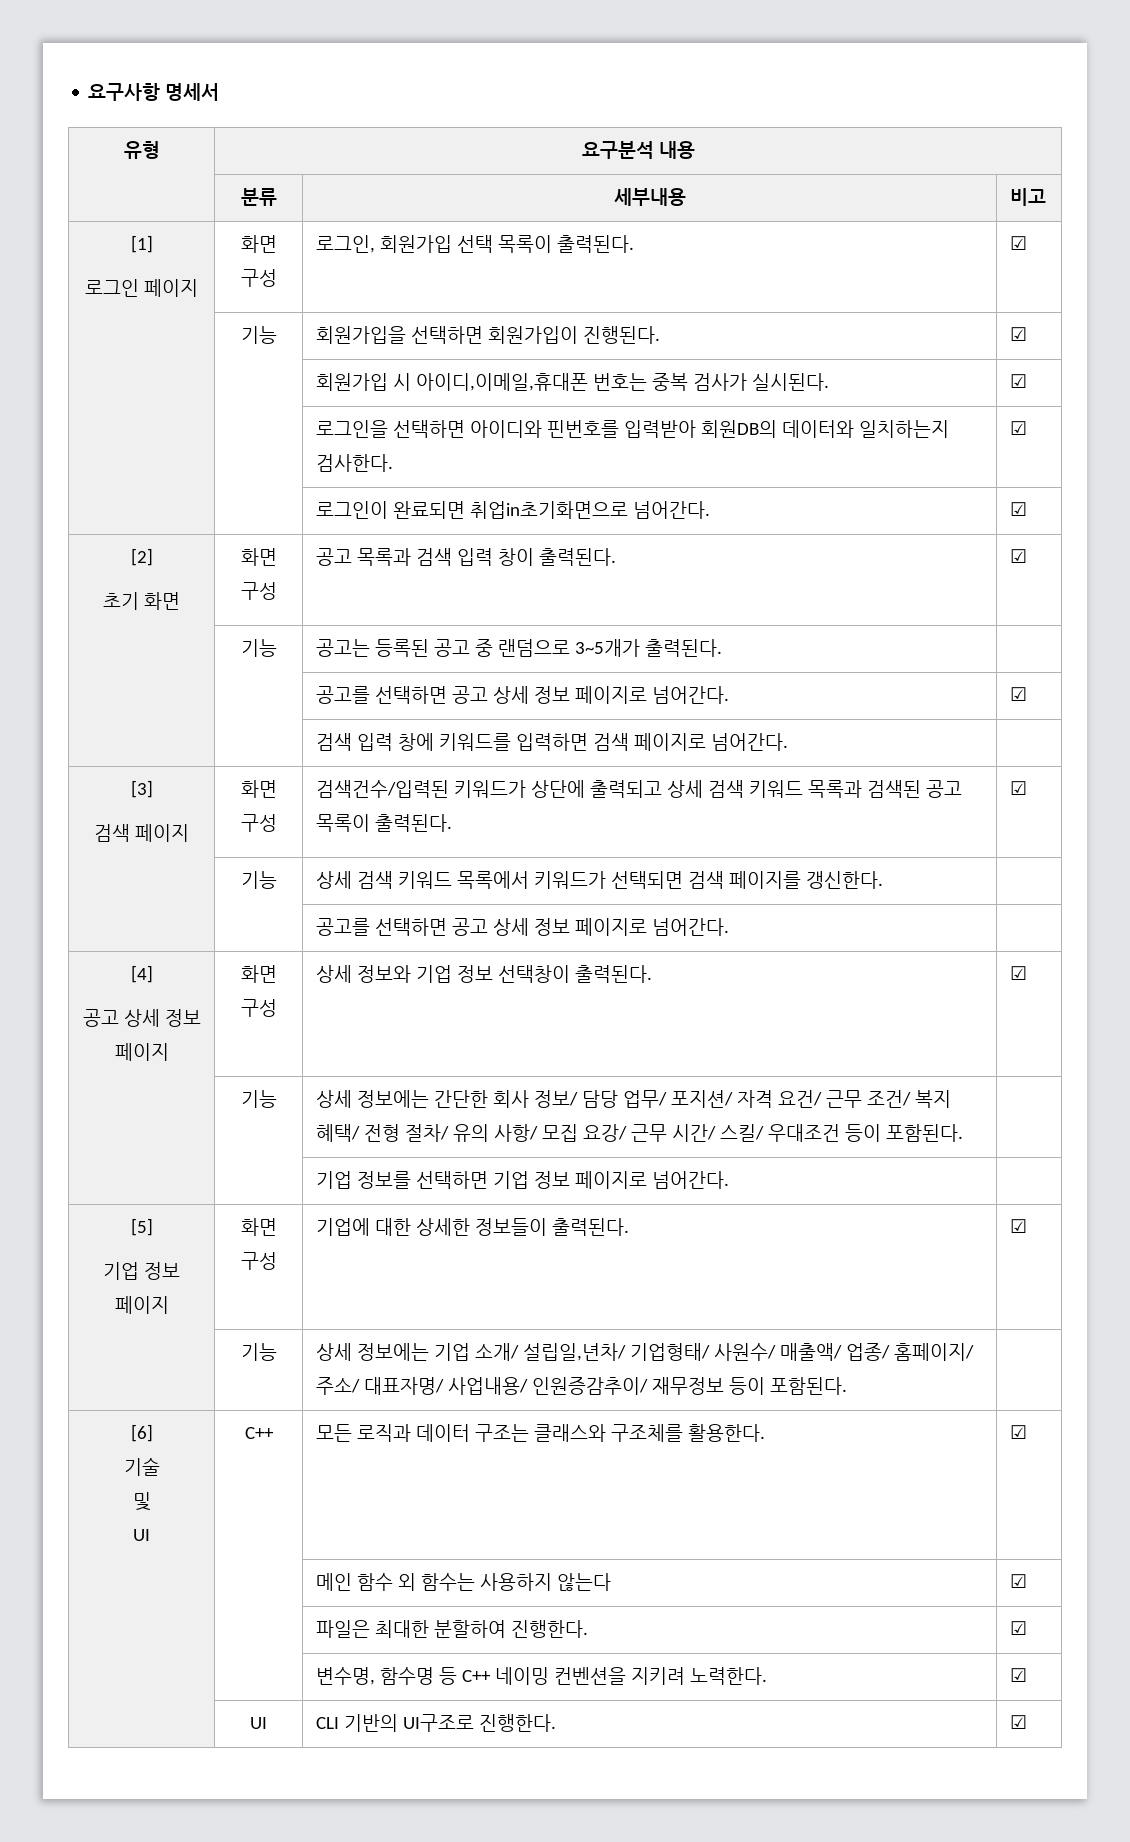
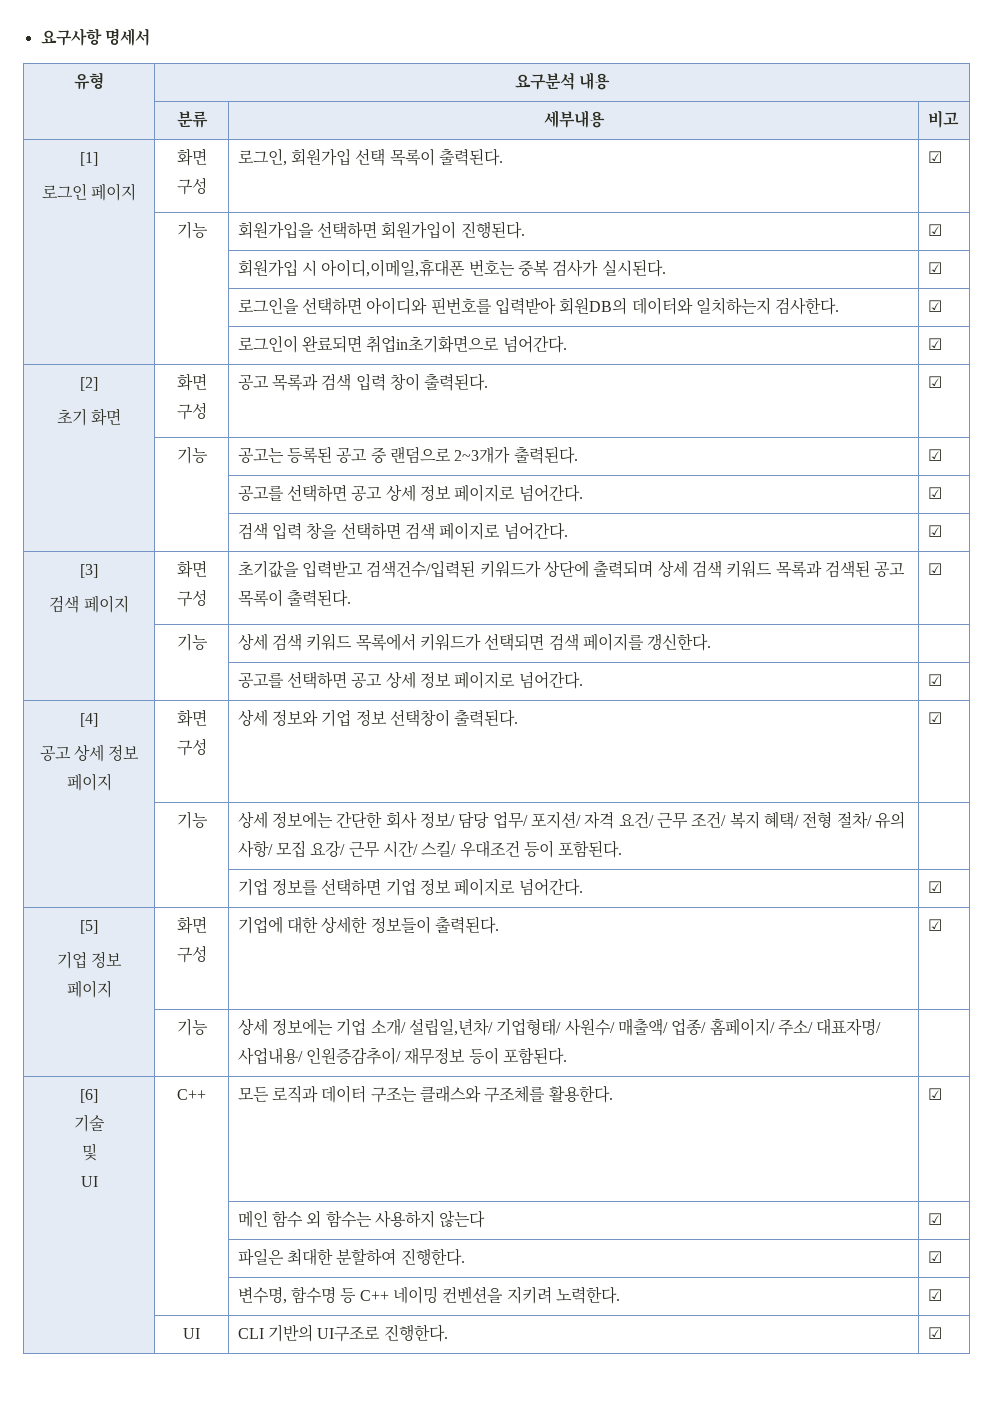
- | 기능 | 공고는 등록된 공고 중 랜덤으로 3~5개가 출력된다. |
+ | 기능 | 공고는 등록된 공고 중 랜덤으로 2~3개가 출력된다. | ☑
- | | 검색 입력 창에 키워드를 입력하면 검색 페이지로 넘어간다. |
+ | | 검색 입력 창을 선택하면 검색 페이지로 넘어간다. | ☑
  [3]
- 검색 페이지 | 화면 구성 | 검색건수/입력된 키워드가 상단에 출력되고 상세 검색 키워드 목록과 검색된 공고 목록이 출력된다. | ☑
+ 검색 페이지 | 화면 구성 | 초기값을 입력받고 검색건수/입력된 키워드가 상단에 출력되며 상세 검색 키워드 목록과 검색된 공고 목록이 출력된다. | ☑
  | 기능 | 상세 검색 키워드 목록에서 키워드가 선택되면 검색 페이지를 갱신한다. |
- | | 공고를 선택하면 공고 상세 정보 페이지로 넘어간다. |
+ | | 공고를 선택하면 공고 상세 정보 페이지로 넘어간다. | ☑
- | | 기업 정보를 선택하면 기업 정보 페이지로 넘어간다. |
+ | | 기업 정보를 선택하면 기업 정보 페이지로 넘어간다. | ☑

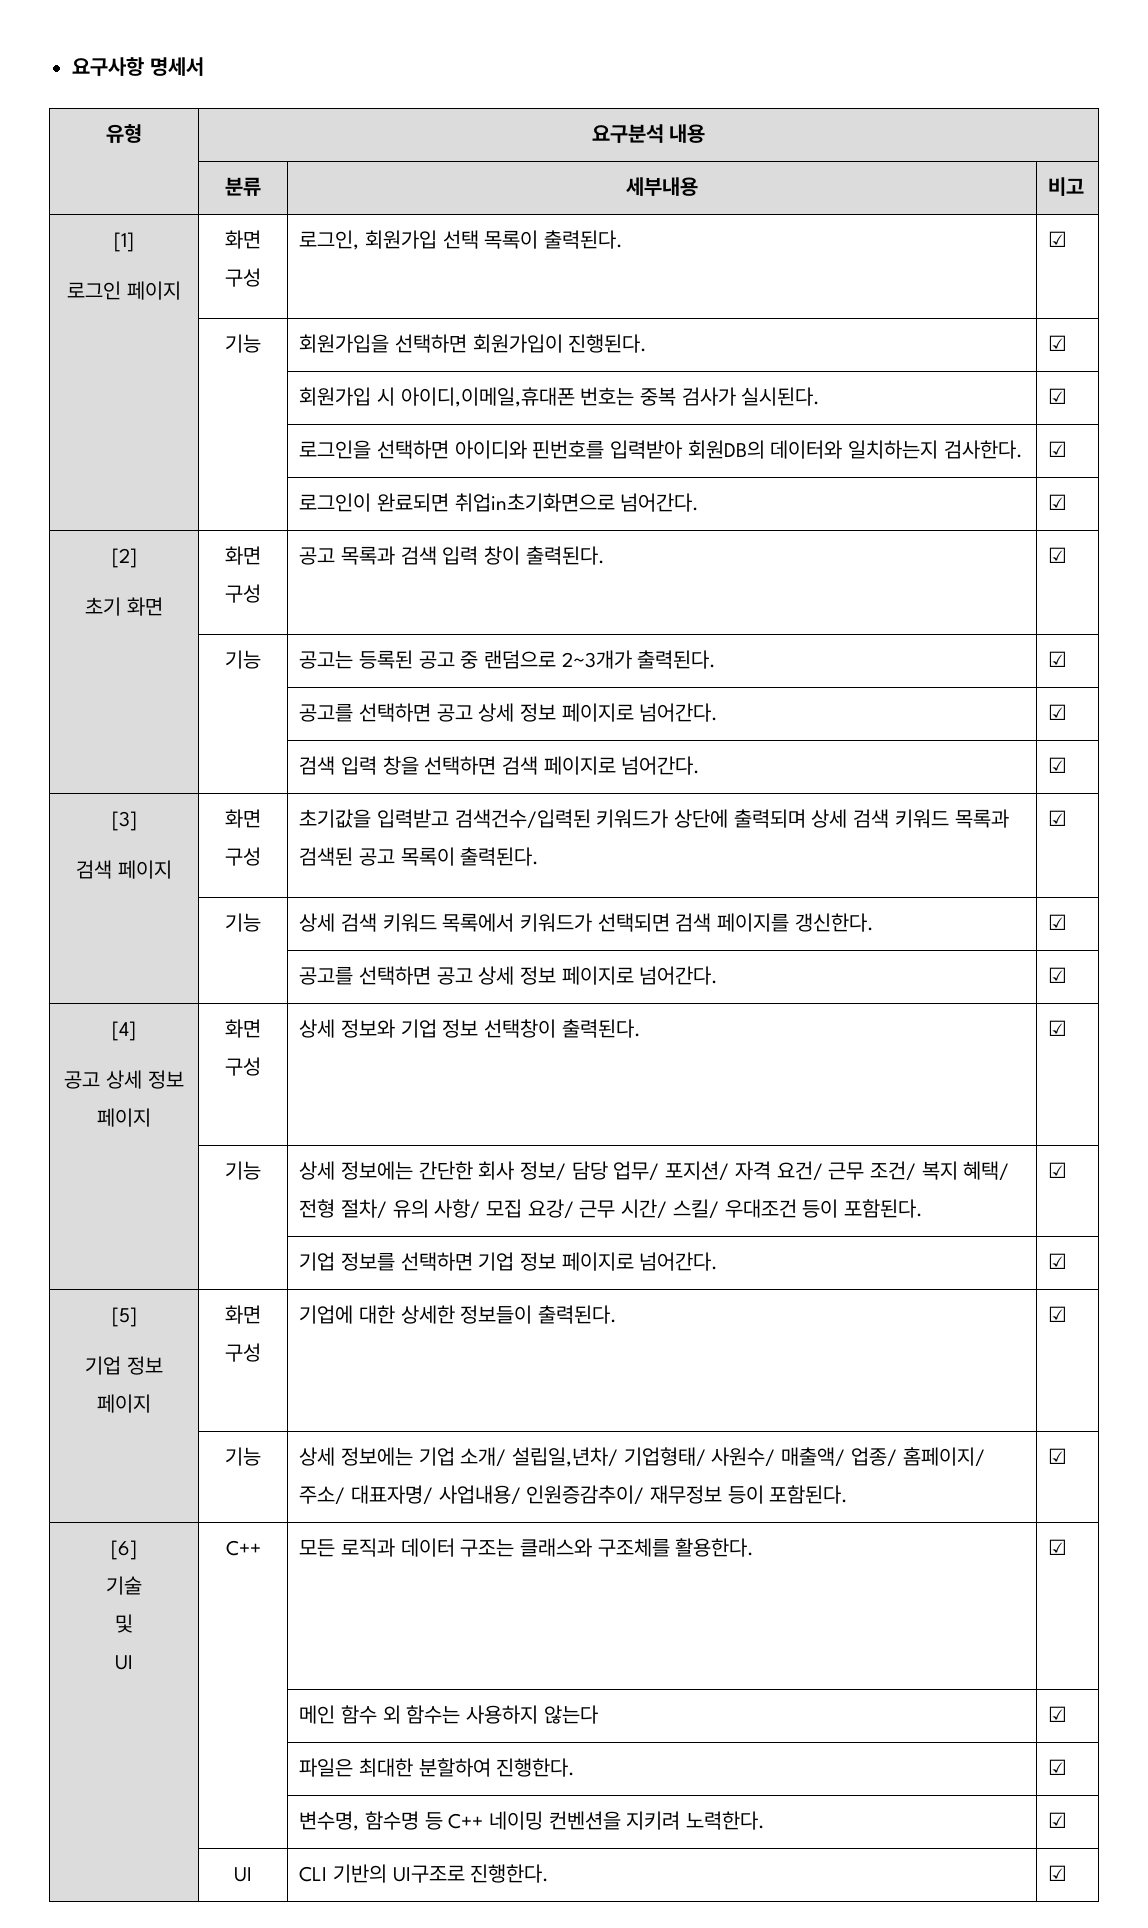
- | 기능 | 상세 검색 키워드 목록에서 키워드가 선택되면 검색 페이지를 갱신한다. |
+ | 기능 | 상세 검색 키워드 목록에서 키워드가 선택되면 검색 페이지를 갱신한다. | ☑
- | 기능 | 상세 정보에는 간단한 회사 정보/ 담당 업무/ 포지션/ 자격 요건/ 근무 조건/ 복지 혜택/ 전형 절차/ 유의 사항/ 모집 요강/ 근무 시간/ 스킬/ 우대조건 등이 포함된다. |
+ | 기능 | 상세 정보에는 간단한 회사 정보/ 담당 업무/ 포지션/ 자격 요건/ 근무 조건/ 복지 혜택/ 전형 절차/ 유의 사항/ 모집 요강/ 근무 시간/ 스킬/ 우대조건 등이 포함된다. | ☑
- | 기능 | 상세 정보에는 기업 소개/ 설립일,년차/ 기업형태/ 사원수/ 매출액/ 업종/ 홈페이지/ 주소/ 대표자명/ 사업내용/ 인원증감추이/ 재무정보 등이 포함된다. |
+ | 기능 | 상세 정보에는 기업 소개/ 설립일,년차/ 기업형태/ 사원수/ 매출액/ 업종/ 홈페이지/ 주소/ 대표자명/ 사업내용/ 인원증감추이/ 재무정보 등이 포함된다. | ☑

